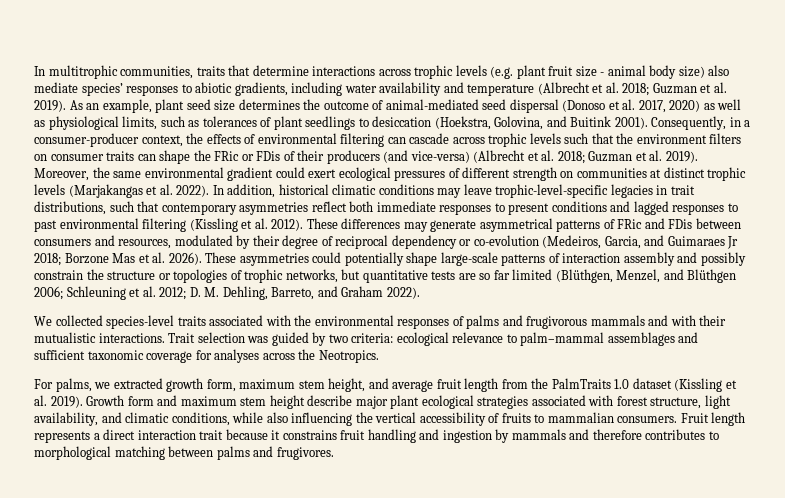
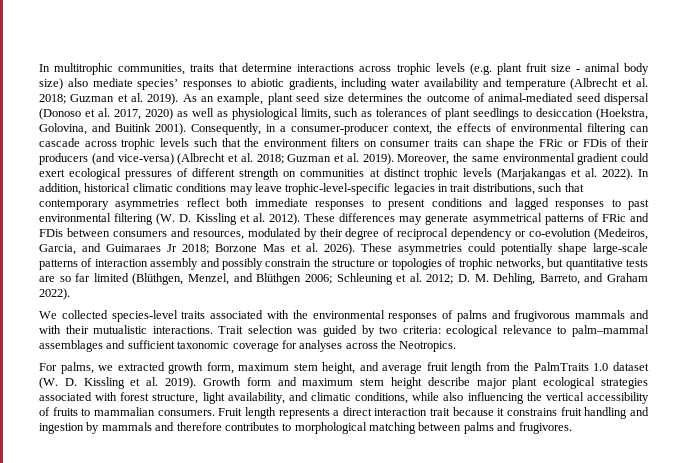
- In addition, historical climatic conditions may leave trophic-level-specific legacies in trait distributions, such that contemporary asymmetries reflect both immediate responses to present conditions and lagged responses to past environmental filtering (Kissling et al. 2012).
+ In addition, historical climatic conditions may leave trophic-level-specific legacies in trait distributions, such that contemporary asymmetries reflect both immediate responses to present conditions and lagged responses to past environmental filtering (W. D. Kissling et al. 2012).
- For palms, we extracted growth form, maximum stem height, and average fruit length from the PalmTraits 1.0 dataset (Kissling et al. 2019).
+ For palms, we extracted growth form, maximum stem height, and average fruit length from the PalmTraits 1.0 dataset (W. D. Kissling et al. 2019).

